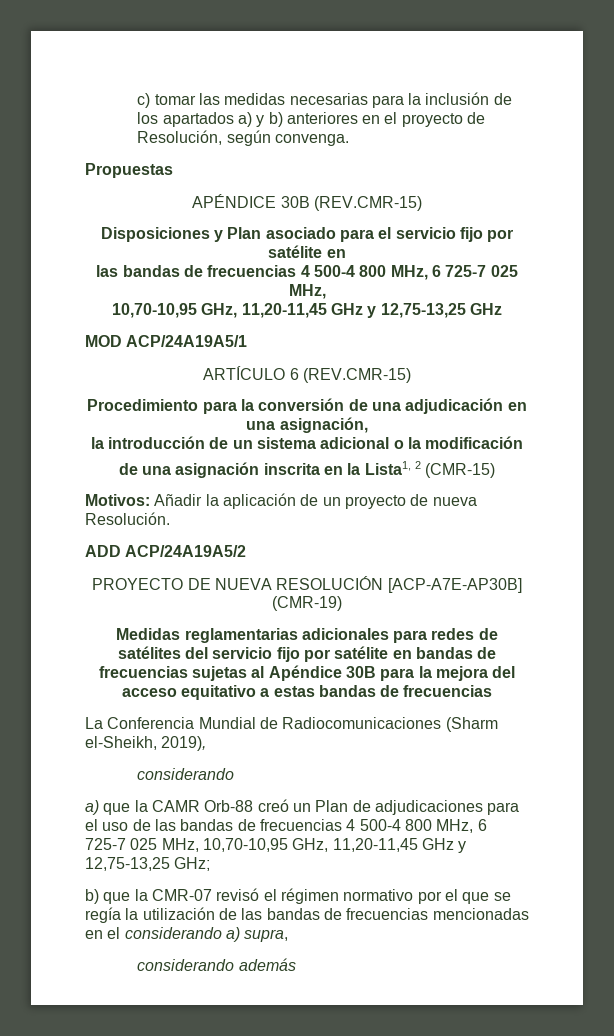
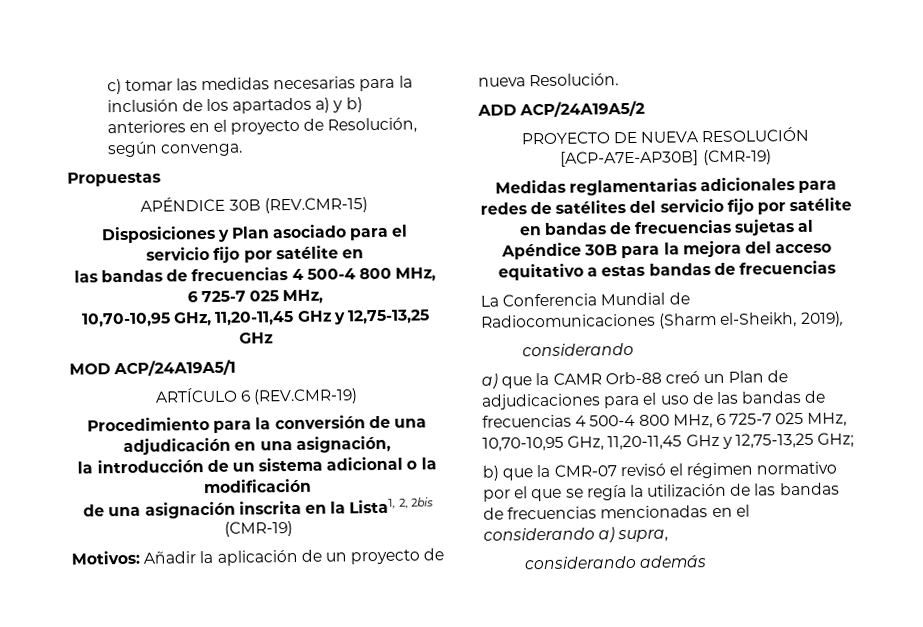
- ARTÍCULO 6 (REV.CMR-15)
+ ARTÍCULO 6 (REV.CMR-19)
- de una asignación inscrita en la Lista1, 2 (CMR-15)
+ de una asignación inscrita en la Lista1, 2, 2bis (CMR-19)

